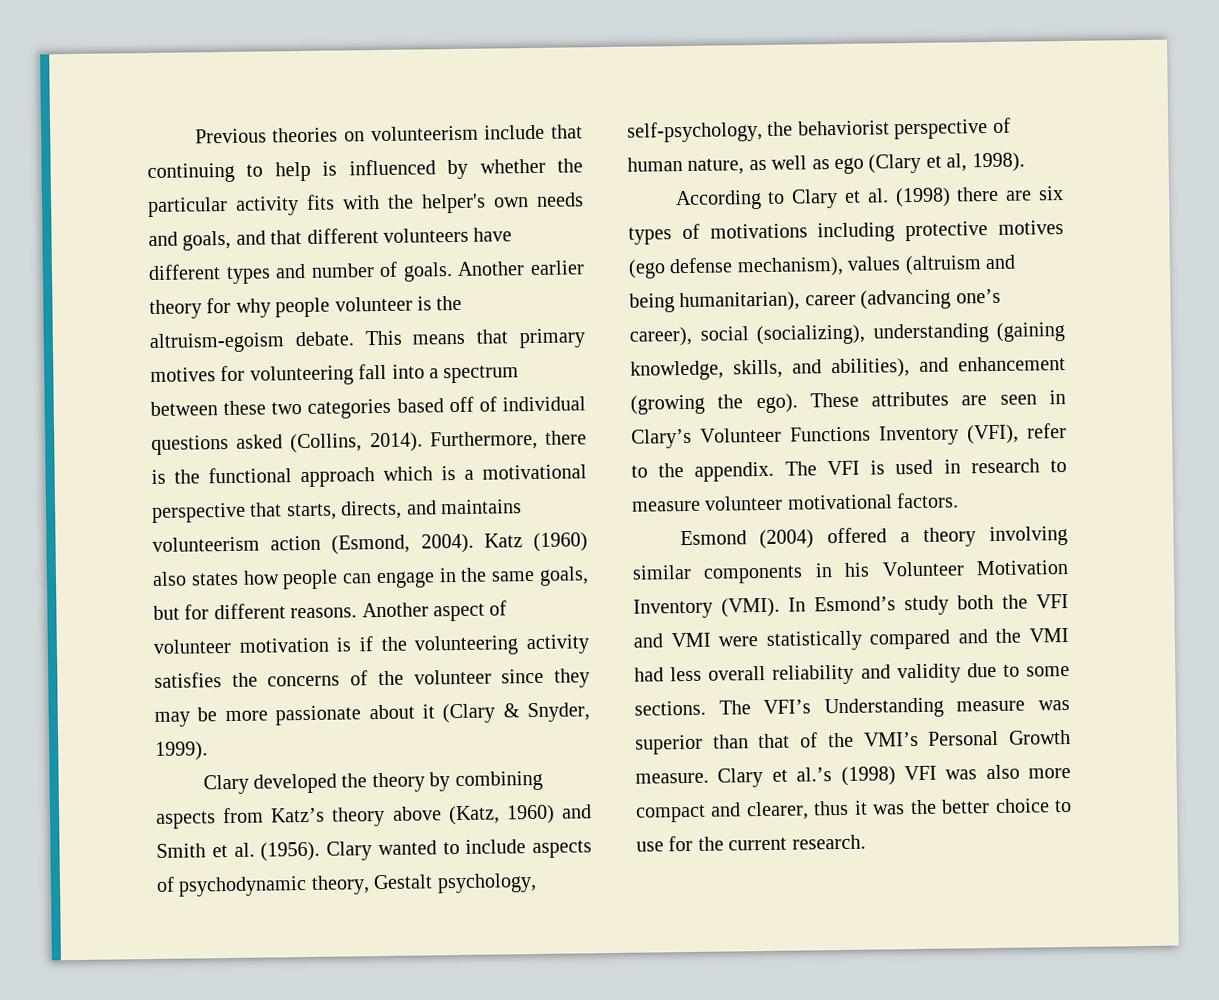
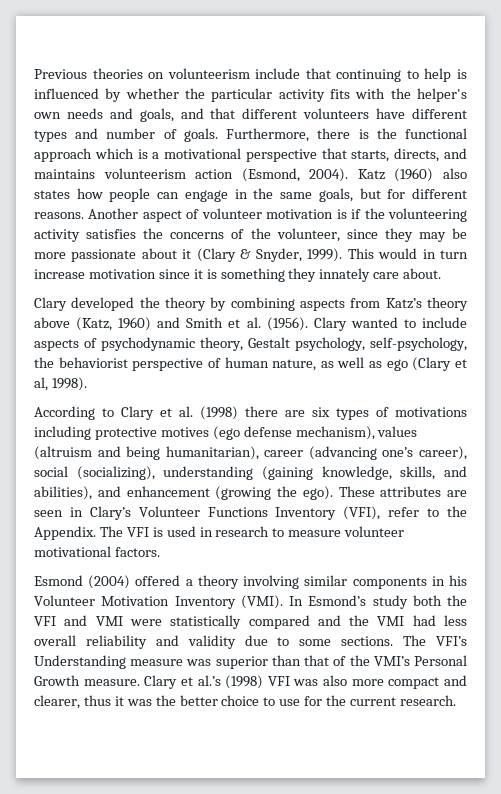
- Another earlier theory for why people volunteer is the altruism-egoism debate. This means that primary motives for volunteering fall into a spectrum between these two categories based off of individual questions asked (Collins, 2014).
- Another aspect of volunteer motivation is if the volunteering activity satisfies the concerns of the volunteer since they may be more passionate about it (Clary & Snyder, 1999).
+ Another aspect of volunteer motivation is if the volunteering activity satisfies the concerns of the volunteer, since they may be more passionate about it (Clary & Snyder, 1999). This would in turn increase motivation since it is something they innately care about.
- These attributes are seen in Clary’s Volunteer Functions Inventory (VFI), refer to the appendix.
+ These attributes are seen in Clary’s Volunteer Functions Inventory (VFI), refer to the Appendix.

